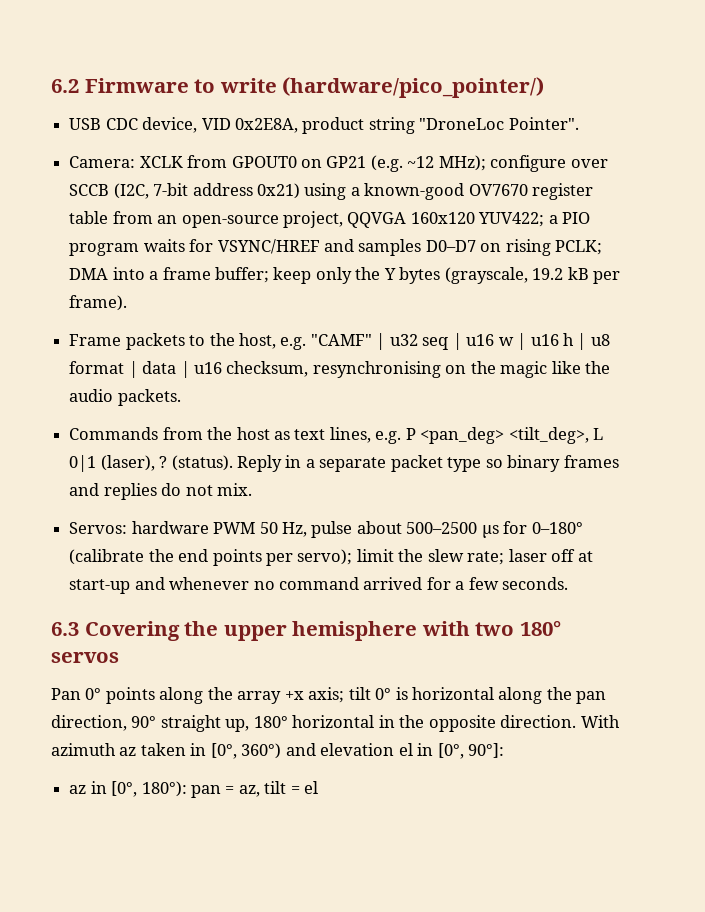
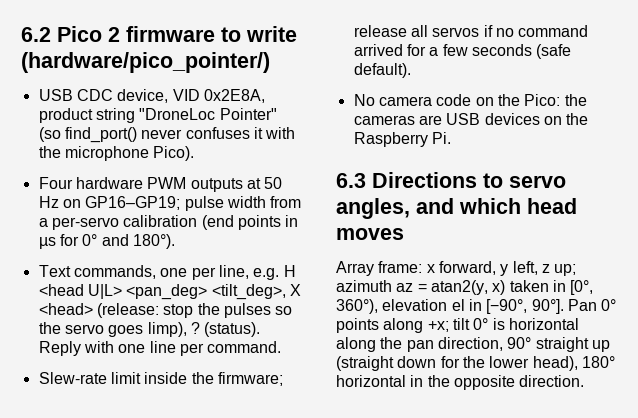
- 6.2 Firmware to write (hardware/pico_pointer/)
+ 6.2 Pico 2 firmware to write (hardware/pico_pointer/)
- USB CDC device, VID 0x2E8A, product string "DroneLoc Pointer".
- Camera: XCLK from GPOUT0 on GP21 (e.g. ~12 MHz); configure over SCCB (I2C, 7-bit address 0x21) using a known-good OV7670 register table from an open-source project, QQVGA 160x120 YUV422; a PIO program waits for VSYNC/HREF and samples D0–D7 on rising PCLK; DMA into a frame buffer; keep only the Y bytes (grayscale, 19.2 kB per frame).
- Frame packets to the host, e.g. "CAMF" | u32 seq | u16 w | u16 h | u8 format | data | u16 checksum, resynchronising on the magic like the audio packets.
- Commands from the host as text lines, e.g. P <pan_deg> <tilt_deg>, L 0|1 (laser), ? (status). Reply in a separate packet type so binary frames and replies do not mix.
- Servos: hardware PWM 50 Hz, pulse about 500–2500 µs for 0–180° (calibrate the end points per servo); limit the slew rate; laser off at start-up and whenever no command arrived for a few seconds.
- 6.3 Covering the upper hemisphere with two 180° servos
- Pan 0° points along the array +x axis; tilt 0° is horizontal along the pan direction, 90° straight up, 180° horizontal in the opposite direction. With azimuth az taken in [0°, 360°) and elevation el in [0°, 90°]:
- az in [0°, 180°): pan = az, tilt = el
+ USB CDC device, VID 0x2E8A, product string "DroneLoc Pointer" (so find_port() never confuses it with the microphone Pico).
+ Four hardware PWM outputs at 50 Hz on GP16–GP19; pulse width from a per-servo calibration (end points in µs for 0° and 180°).
+ Text commands, one per line, e.g. H <head U|L> <pan_deg> <tilt_deg>, X <head> (release: stop the pulses so the servo goes limp), ? (status). Reply with one line per command.
+ Slew-rate limit inside the firmware; release all servos if no command arrived for a few seconds (safe default).
+ No camera code on the Pico: the cameras are USB devices on the Raspberry Pi.
+ 6.3 Directions to servo angles, and which head moves
+ Array frame: x forward, y left, z up; azimuth az = atan2(y, x) taken in [0°, 360°), elevation el in [−90°, 90°]. Pan 0° points along +x; tilt 0° is horizontal along the pan direction, 90° straight up (straight down for the lower head), 180° horizontal in the opposite direction.

